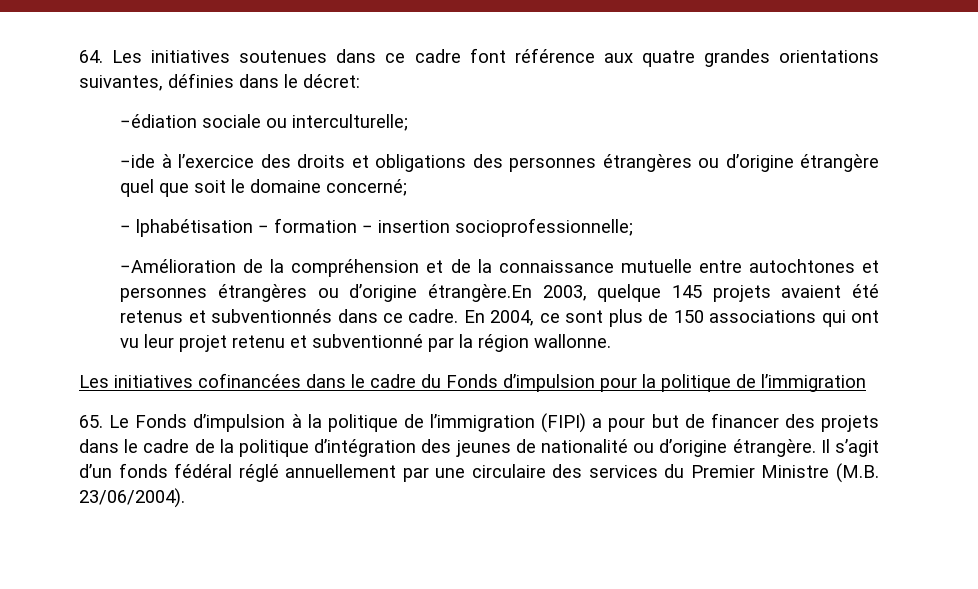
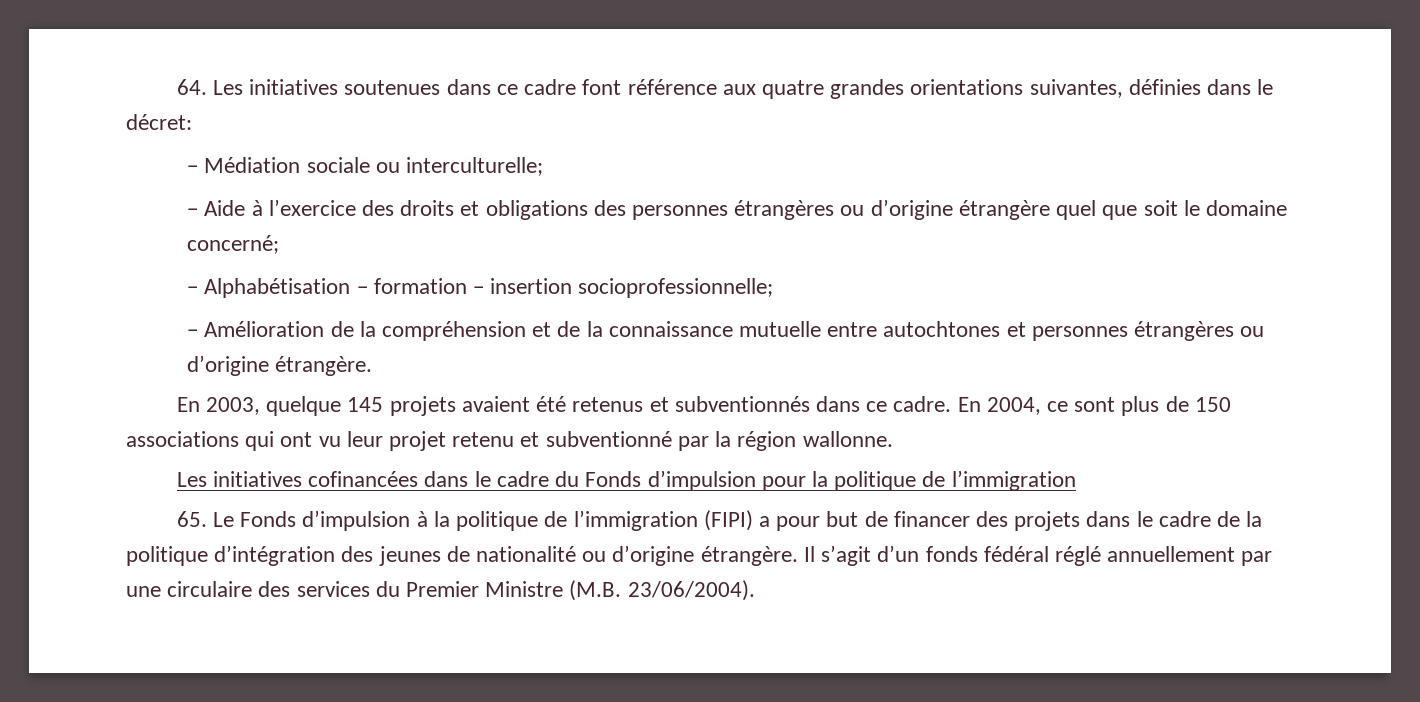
- −édiation sociale ou interculturelle;
+ − Médiation sociale ou interculturelle;
- −ide à l’exercice des droits et obligations des personnes étrangères ou d’origine étrangère quel que soit le domaine concerné;
+ − Aide à l’exercice des droits et obligations des personnes étrangères ou d’origine étrangère quel que soit le domaine concerné;
- − lphabétisation − formation − insertion socioprofessionnelle;
+ − Alphabétisation − formation − insertion socioprofessionnelle;
- −Amélioration de la compréhension et de la connaissance mutuelle entre autochtones et personnes étrangères ou d’origine étrangère.En 2003, quelque 145 projets avaient été retenus et subventionnés dans ce cadre.
+ − Amélioration de la compréhension et de la connaissance mutuelle entre autochtones et personnes étrangères ou d’origine étrangère.
+ En 2003, quelque 145 projets avaient été retenus et subventionnés dans ce cadre.

